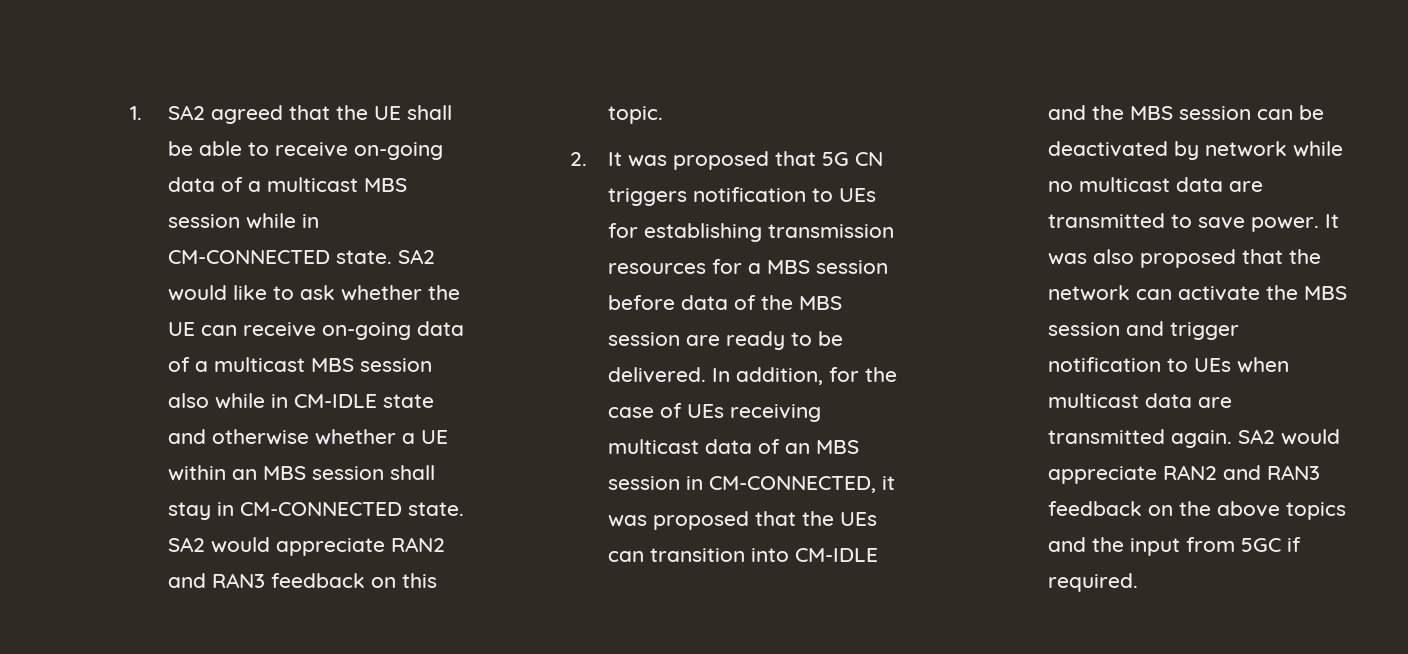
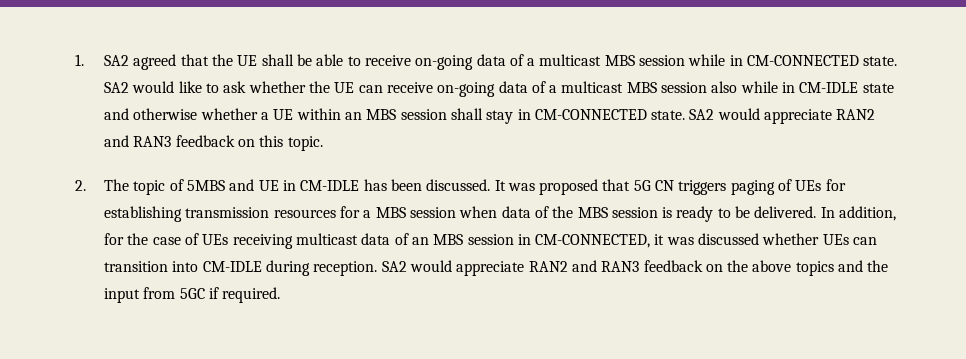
- 2. It was proposed that 5G CN triggers notification to UEs for establishing transmission resources for a MBS session before data of the MBS session are ready to be delivered.
+ 2. The topic of 5MBS and UE in CM-IDLE has been discussed. It was proposed that 5G CN triggers paging of UEs for establishing transmission resources for a MBS session when data of the MBS session is ready to be delivered.
- In addition, for the case of UEs receiving multicast data of an MBS session in CM-CONNECTED, it was proposed that the UEs can transition into CM-IDLE and the MBS session can be deactivated by network while no multicast data are transmitted to save power. It was also proposed that the network can activate the MBS session and trigger notification to UEs when multicast data are transmitted again.
+ In addition, for the case of UEs receiving multicast data of an MBS session in CM-CONNECTED, it was discussed whether UEs can transition into CM-IDLE during reception.

